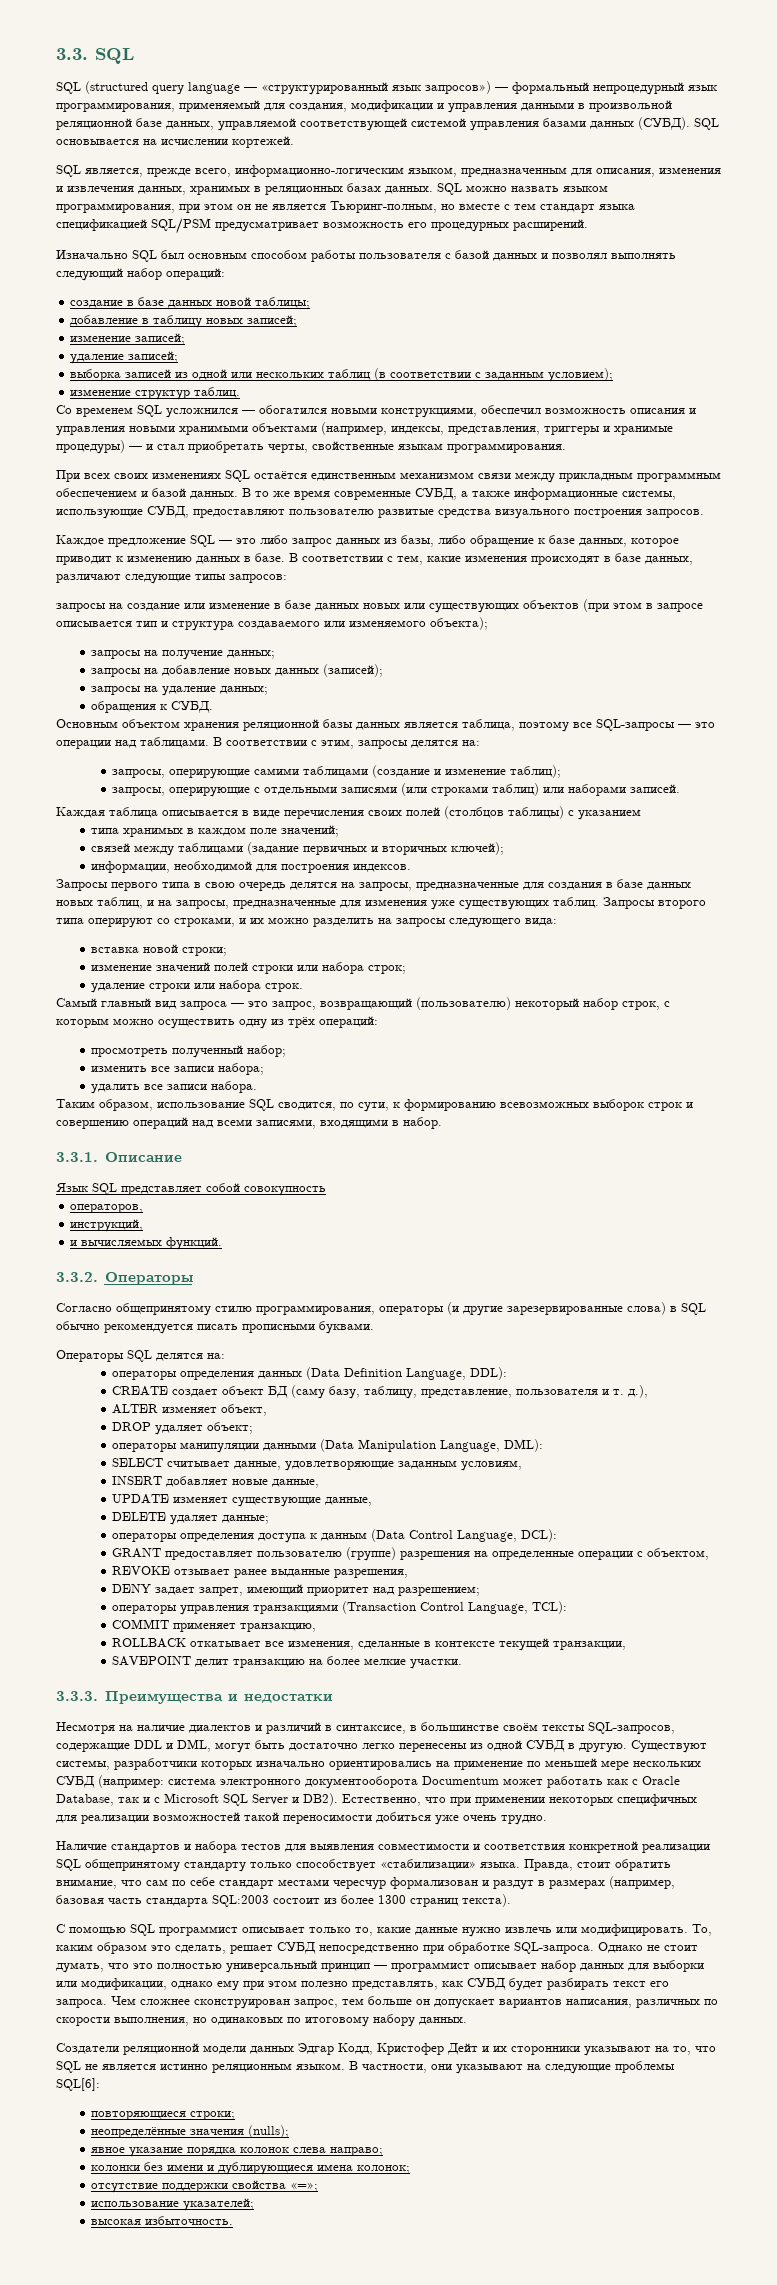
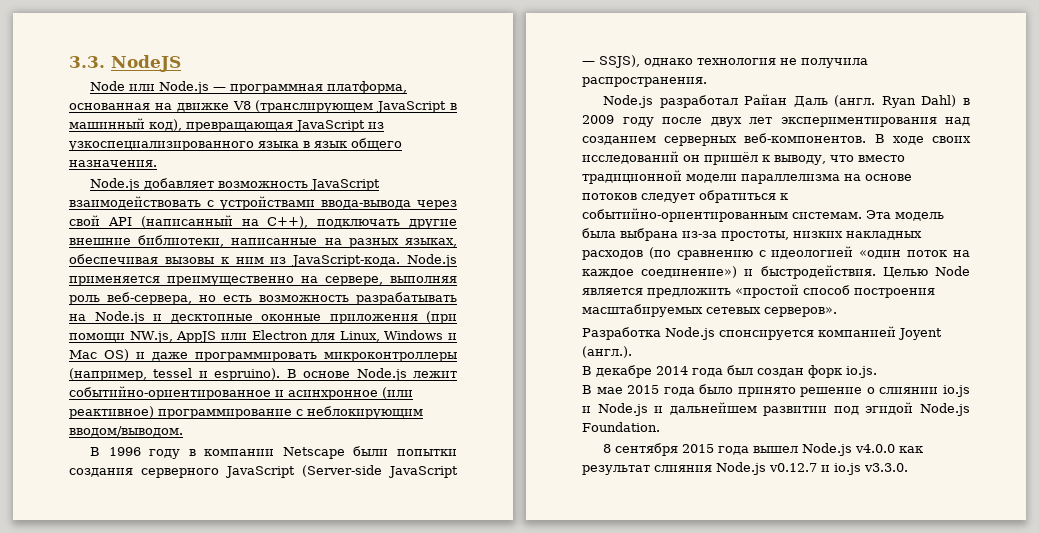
- 3.3. SQL
- SQL (structured query language — «структурированный язык запросов») — формальный непроцедурный язык программирования, применяемый для создания, модификации и управления данными в произвольной реляционной базе данных, управляемой соответствующей системой управления базами данных (СУБД). SQL основывается на исчислении кортежей.
- SQL является, прежде всего, информационно-логическим языком, предназначенным для описания, изменения и извлечения данных, хранимых в реляционных базах данных. SQL можно назвать языком программирования, при этом он не является Тьюринг-полным, но вместе с тем стандарт языка спецификацией SQL/PSM предусматривает возможность его процедурных расширений.
- Изначально SQL был основным способом работы пользователя с базой данных и позволял выполнять следующий набор операций:
- создание в базе данных новой таблицы;
- добавление в таблицу новых записей;
- изменение записей;
- удаление записей;
- выборка записей из одной или нескольких таблиц (в соответствии с заданным условием);
- изменение структур таблиц.
- Со временем SQL усложнился — обогатился новыми конструкциями, обеспечил возможность описания и управления новыми хранимыми объектами (например, индексы, представления, триггеры и хранимые процедуры) — и стал приобретать черты, свойственные языкам программирования.
- При всех своих изменениях SQL остаётся единственным механизмом связи между прикладным программным обеспечением и базой данных. В то же время современные СУБД, а также информационные системы, использующие СУБД, предоставляют пользователю развитые средства визуального построения запросов.
- Каждое предложение SQL — это либо запрос данных из базы, либо обращение к базе данных, которое приводит к изменению данных в базе. В соответствии с тем, какие изменения происходят в базе данных, различают следующие типы запросов:
- запросы на создание или изменение в базе данных новых или существующих объектов (при этом в запросе описывается тип и структура создаваемого или изменяемого объекта);
- запросы на получение данных;
- запросы на добавление новых данных (записей);
- запросы на удаление данных;
- обращения к СУБД.
- Основным объектом хранения реляционной базы данных является таблица, поэтому все SQL-запросы — это операции над таблицами. В соответствии с этим, запросы делятся на:
- запросы, оперирующие самими таблицами (создание и изменение таблиц);
- запросы, оперирующие с отдельными записями (или строками таблиц) или наборами записей.
- Каждая таблица описывается в виде перечисления своих полей (столбцов таблицы) с указанием
- типа хранимых в каждом поле значений;
- связей между таблицами (задание первичных и вторичных ключей);
- информации, необходимой для построения индексов.
- Запросы первого типа в свою очередь делятся на запросы, предназначенные для создания в базе данных новых таблиц, и на запросы, предназначенные для изменения уже существующих таблиц. Запросы второго типа оперируют со строками, и их можно разделить на запросы следующего вида:
- вставка новой строки;
- изменение значений полей строки или набора строк;
- удаление строки или набора строк.
- Самый главный вид запроса — это запрос, возвращающий (пользователю) некоторый набор строк, с которым можно осуществить одну из трёх операций:
- просмотреть полученный набор;
- изменить все записи набора;
- удалить все записи набора.
- Таким образом, использование SQL сводится, по сути, к формированию всевозможных выборок строк и совершению операций над всеми записями, входящими в набор.
- 3.3.1. Описание
- Язык SQL представляет собой совокупность
- операторов,
- инструкций,
- и вычисляемых функций.
- 3.3.2. Операторы
- Согласно общепринятому стилю программирования, операторы (и другие зарезервированные слова) в SQL обычно рекомендуется писать прописными буквами.
- Операторы SQL делятся на:
- операторы определения данных (Data Definition Language, DDL):
- CREATE создает объект БД (саму базу, таблицу, представление, пользователя и т. д.),
- ALTER изменяет объект,
- DROP удаляет объект;
- операторы манипуляции данными (Data Manipulation Language, DML):
- SELECT считывает данные, удовлетворяющие заданным условиям,
- INSERT добавляет новые данные,
- UPDATE изменяет существующие данные,
- DELETE удаляет данные;
- операторы определения доступа к данным (Data Control Language, DCL):
- GRANT предоставляет пользователю (группе) разрешения на определенные операции с объектом,
- REVOKE отзывает ранее выданные разрешения,
- DENY задает запрет, имеющий приоритет над разрешением;
- операторы управления транзакциями (Transaction Control Language, TCL):
- COMMIT применяет транзакцию,
- ROLLBACK откатывает все изменения, сделанные в контексте текущей транзакции,
- SAVEPOINT делит транзакцию на более мелкие участки.
- 3.3.3. Преимущества и недостатки
- Несмотря на наличие диалектов и различий в синтаксисе, в большинстве своём тексты SQL-запросов, содержащие DDL и DML, могут быть достаточно легко перенесены из одной СУБД в другую. Существуют системы, разработчики которых изначально ориентировались на применение по меньшей мере нескольких СУБД (например: система электронного документооборота Documentum может работать как с Oracle Database, так и с Microsoft SQL Server и DB2). Естественно, что при применении некоторых специфичных для реализации возможностей такой переносимости добиться уже очень трудно.
- Наличие стандартов и набора тестов для выявления совместимости и соответствия конкретной реализации SQL общепринятому стандарту только способствует «стабилизации» языка. Правда, стоит обратить внимание, что сам по себе стандарт местами чересчур формализован и раздут в размерах (например, базовая часть стандарта SQL:2003 состоит из более 1300 страниц текста).
- С помощью SQL программист описывает только то, какие данные нужно извлечь или модифицировать. То, каким образом это сделать, решает СУБД непосредственно при обработке SQL-запроса. Однако не стоит думать, что это полностью универсальный принцип — программист описывает набор данных для выборки или модификации, однако ему при этом полезно представлять, как СУБД будет разбирать текст его запроса. Чем сложнее сконструирован запрос, тем больше он допускает вариантов написания, различных по скорости выполнения, но одинаковых по итоговому набору данных.
- Создатели реляционной модели данных Эдгар Кодд, Кристофер Дейт и их сторонники указывают на то, что SQL не является истинно реляционным языком. В частности, они указывают на следующие проблемы SQL[6]:
- повторяющиеся строки;
- неопределённые значения (nulls);
- явное указание порядка колонок слева направо;
- колонки без имени и дублирующиеся имена колонок;
- отсутствие поддержки свойства «=»;
- использование указателей;
- высокая избыточность.
+ 3.3. NodeJS
+ Node или Node.js — программная платформа, основанная на движке V8 (транслирующем JavaScript в машинный код), превращающая JavaScript из узкоспециализированного языка в язык общего назначения.
+ Node.js добавляет возможность JavaScript взаимодействовать с устройствами ввода-вывода через свой API (написанный на C++), подключать другие внешние библиотеки, написанные на разных языках, обеспечивая вызовы к ним из JavaScript-кода. Node.js применяется преимущественно на сервере, выполняя роль веб-сервера, но есть возможность разрабатывать на Node.js и десктопные оконные приложения (при помощи NW.js, AppJS или Electron для Linux, Windows и Mac OS) и даже программировать микроконтроллеры (например, tessel и espruino). В основе Node.js лежит событийно-ориентированное и асинхронное (или реактивное) программирование с неблокирующим вводом/выводом.
+ В 1996 году в компании Netscape были попытки создания серверного JavaScript (Server-side JavaScript — SSJS), однако технология не получила распространения.
+ Node.js разработал Райан Даль (англ. Ryan Dahl) в 2009 году после двух лет экспериментирования над созданием серверных веб-компонентов. В ходе своих исследований он пришёл к выводу, что вместо традиционной модели параллелизма на основе потоков следует обратиться к событийно-ориентированным системам. Эта модель была выбрана из-за простоты, низких накладных расходов (по сравнению с идеологией «один поток на каждое соединение») и быстродействия. Целью Node является предложить «простой способ построения масштабируемых сетевых серверов».
+ Разработка Node.js спонсируется компанией Joyent (англ.).
+ В декабре 2014 года был создан форк io.js.
+ В мае 2015 года было принято решение о слиянии io.js и Node.js и дальнейшем развитии под эгидой Node.js Foundation.
+ 8 сентября 2015 года вышел Node.js v4.0.0 как результат слияния Node.js v0.12.7 и io.js v3.3.0.

